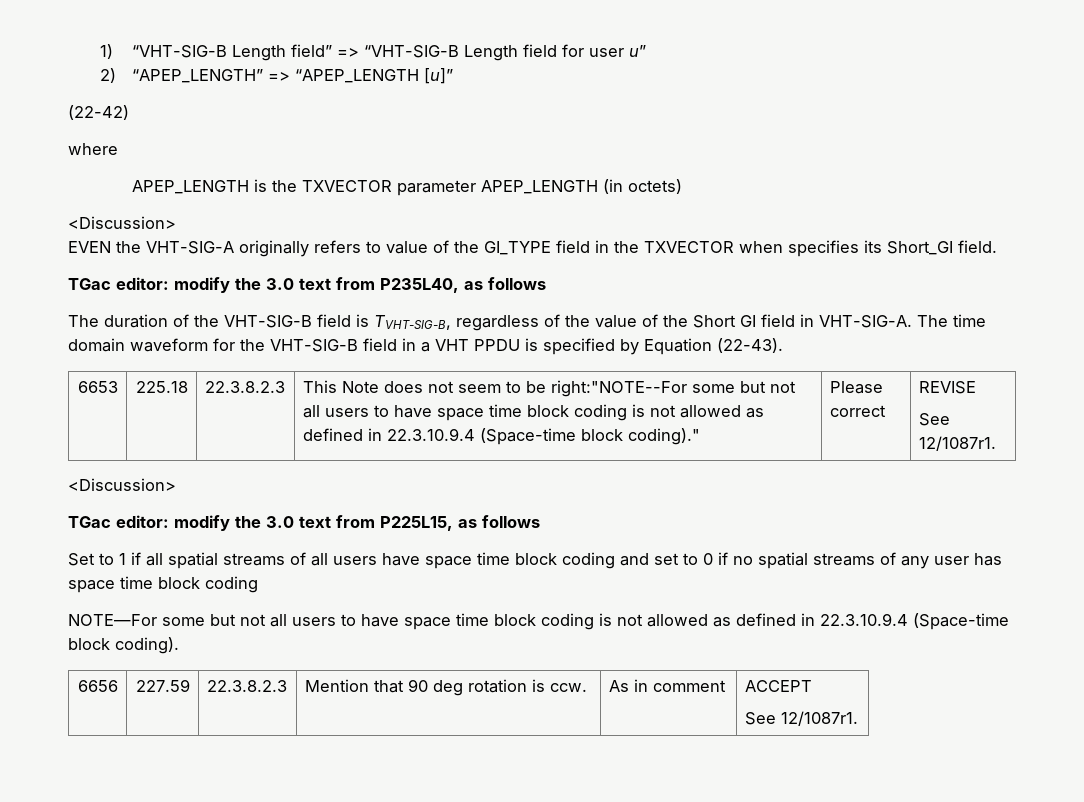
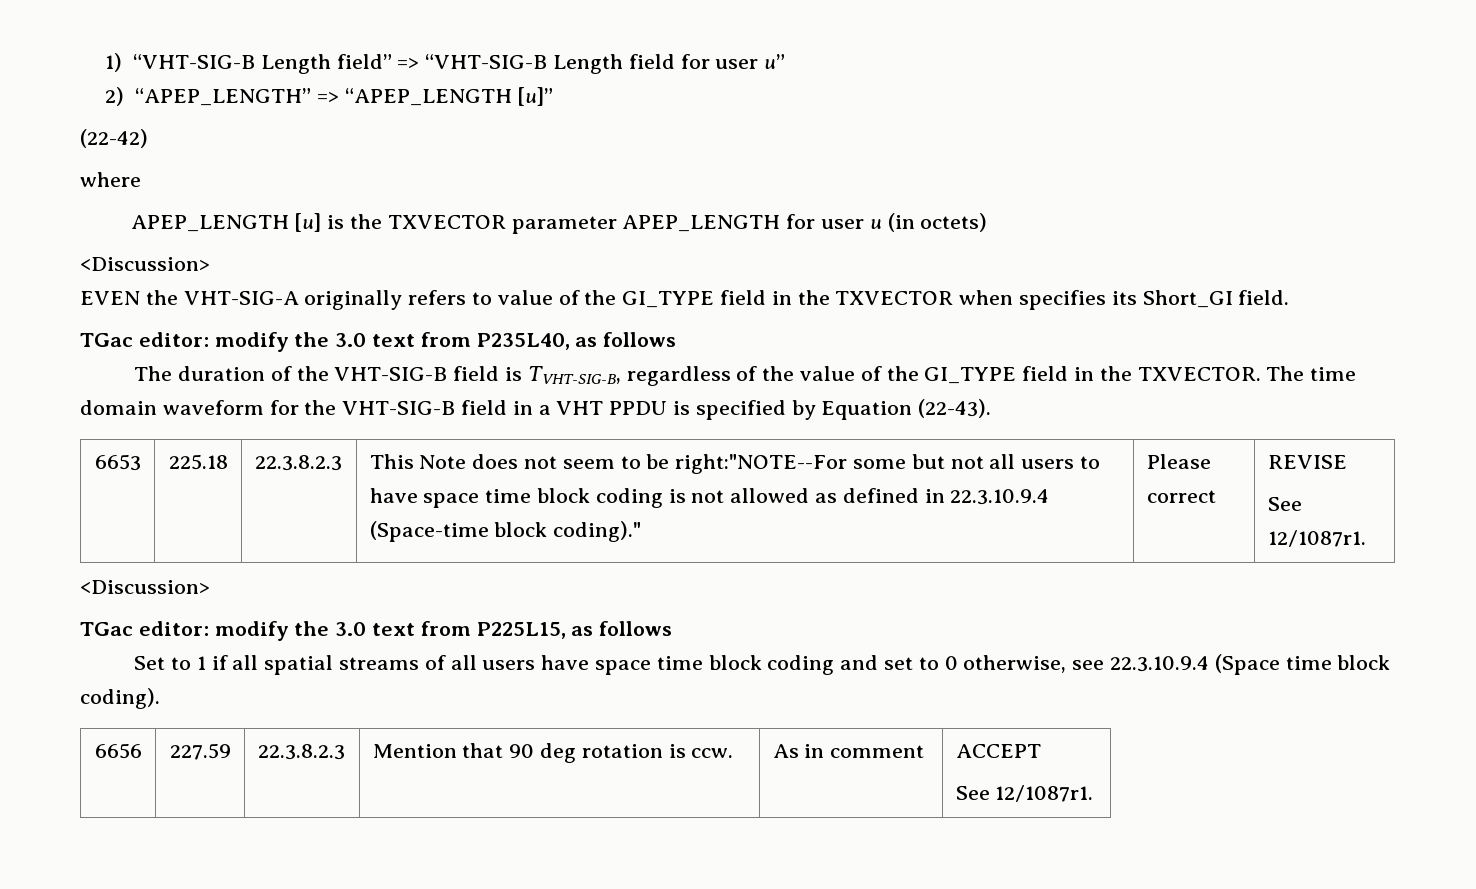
- APEP_LENGTH is the TXVECTOR parameter APEP_LENGTH (in octets)
+ APEP_LENGTH [u] is the TXVECTOR parameter APEP_LENGTH for user u (in octets)
- The duration of the VHT-SIG-B field is TVHT-SIG-B, regardless of the value of the Short GI field in VHT-SIG-A.
+ The duration of the VHT-SIG-B field is TVHT-SIG-B, regardless of the value of the GI_TYPE field in the TXVECTOR.
- Set to 1 if all spatial streams of all users have space time block coding and set to 0 if no spatial streams of any user has space time block coding
- NOTE—For some but not all users to have space time block coding is not allowed as defined in 22.3.10.9.4 (Space-time block coding).
+ Set to 1 if all spatial streams of all users have space time block coding and set to 0 otherwise, see 22.3.10.9.4 (Space time block coding).

